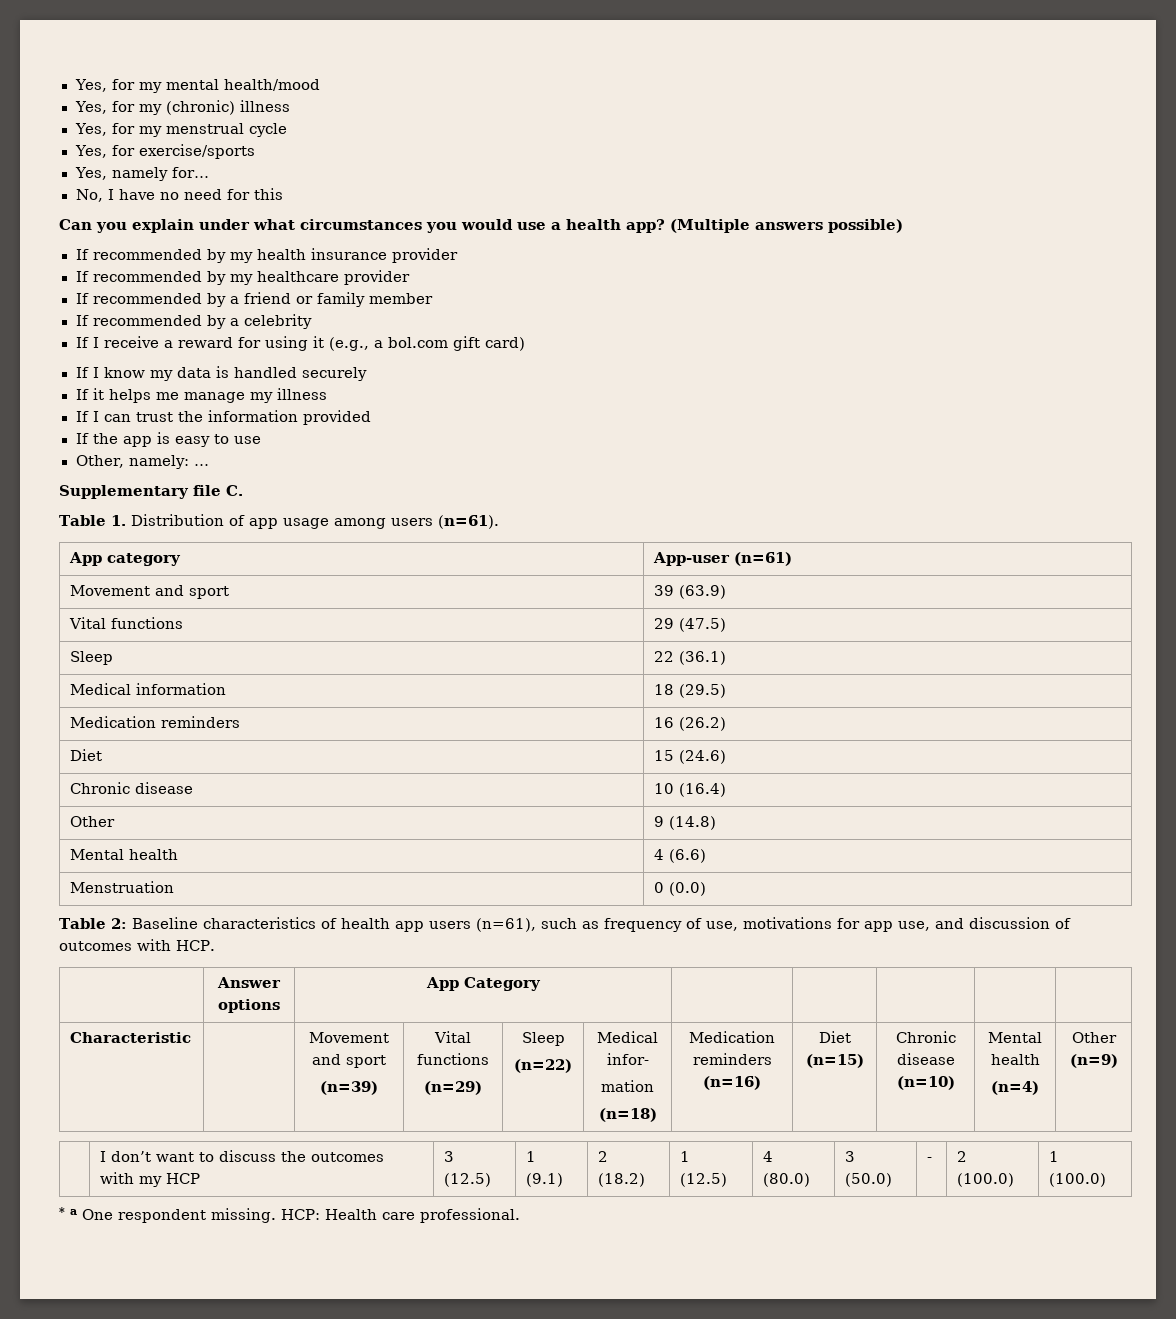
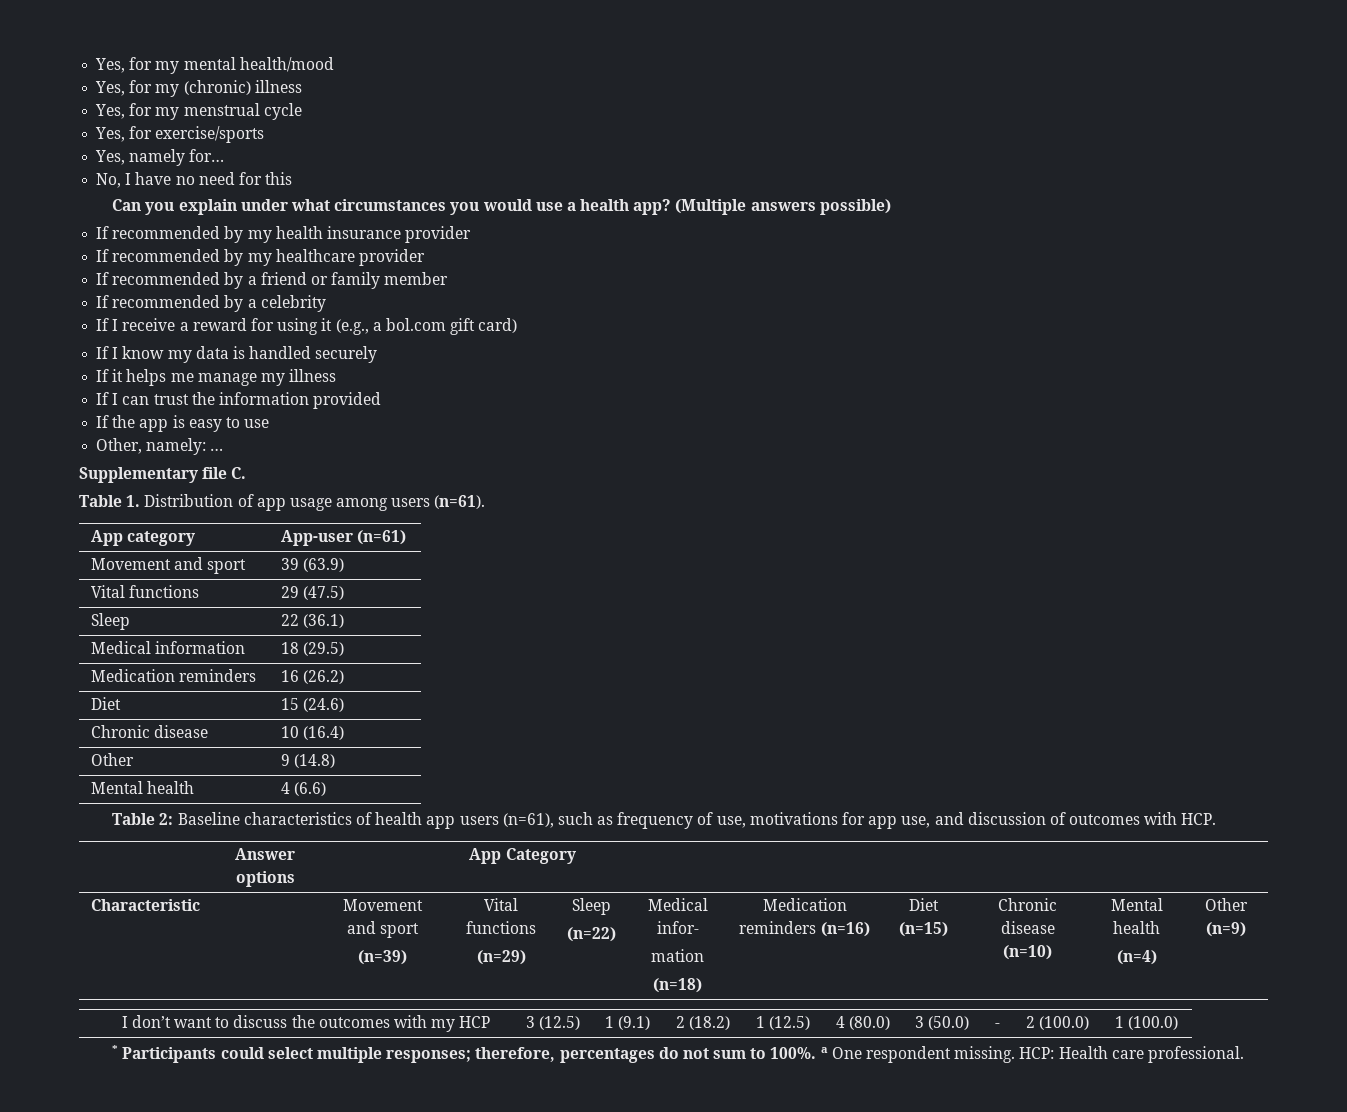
- Menstruation | 0 (0.0)
- * a One respondent missing.
+ * Participants could select multiple responses; therefore, percentages do not sum to 100%. a One respondent missing.

